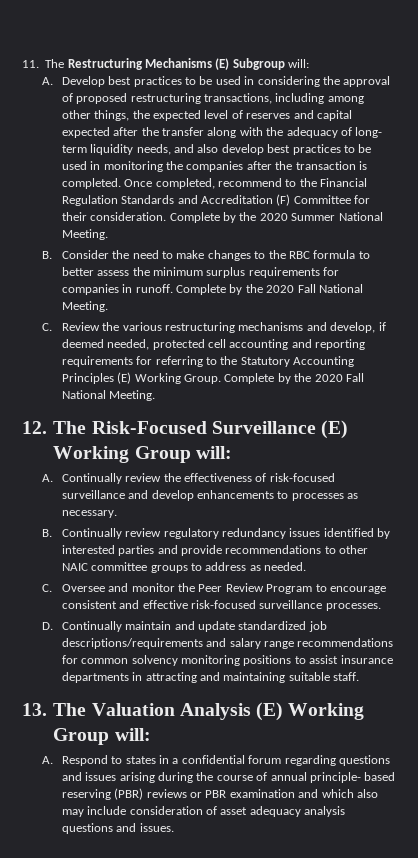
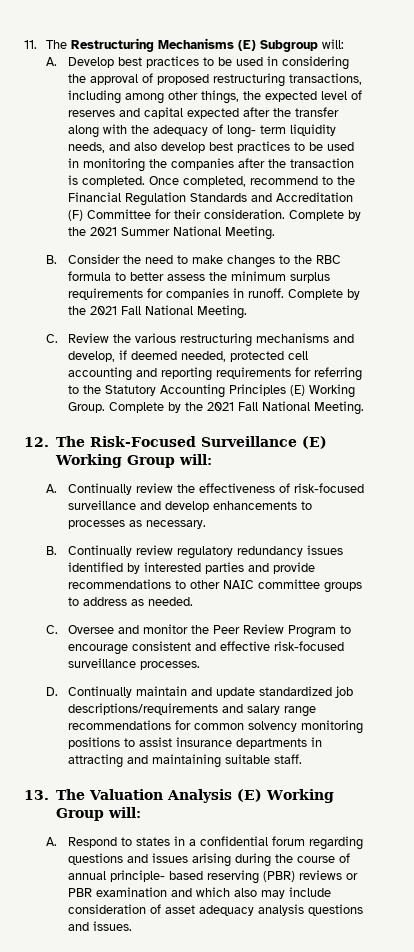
- Complete by the 2020 Summer National Meeting.
+ Complete by the 2021 Summer National Meeting.
- B. Consider the need to make changes to the RBC formula to better assess the minimum surplus requirements for companies in runoff. Complete by the 2020 Fall National Meeting.
+ B. Consider the need to make changes to the RBC formula to better assess the minimum surplus requirements for companies in runoff. Complete by the 2021 Fall National Meeting.
- C. Review the various restructuring mechanisms and develop, if deemed needed, protected cell accounting and reporting requirements for referring to the Statutory Accounting Principles (E) Working Group. Complete by the 2020 Fall National Meeting.
+ C. Review the various restructuring mechanisms and develop, if deemed needed, protected cell accounting and reporting requirements for referring to the Statutory Accounting Principles (E) Working Group. Complete by the 2021 Fall National Meeting.

